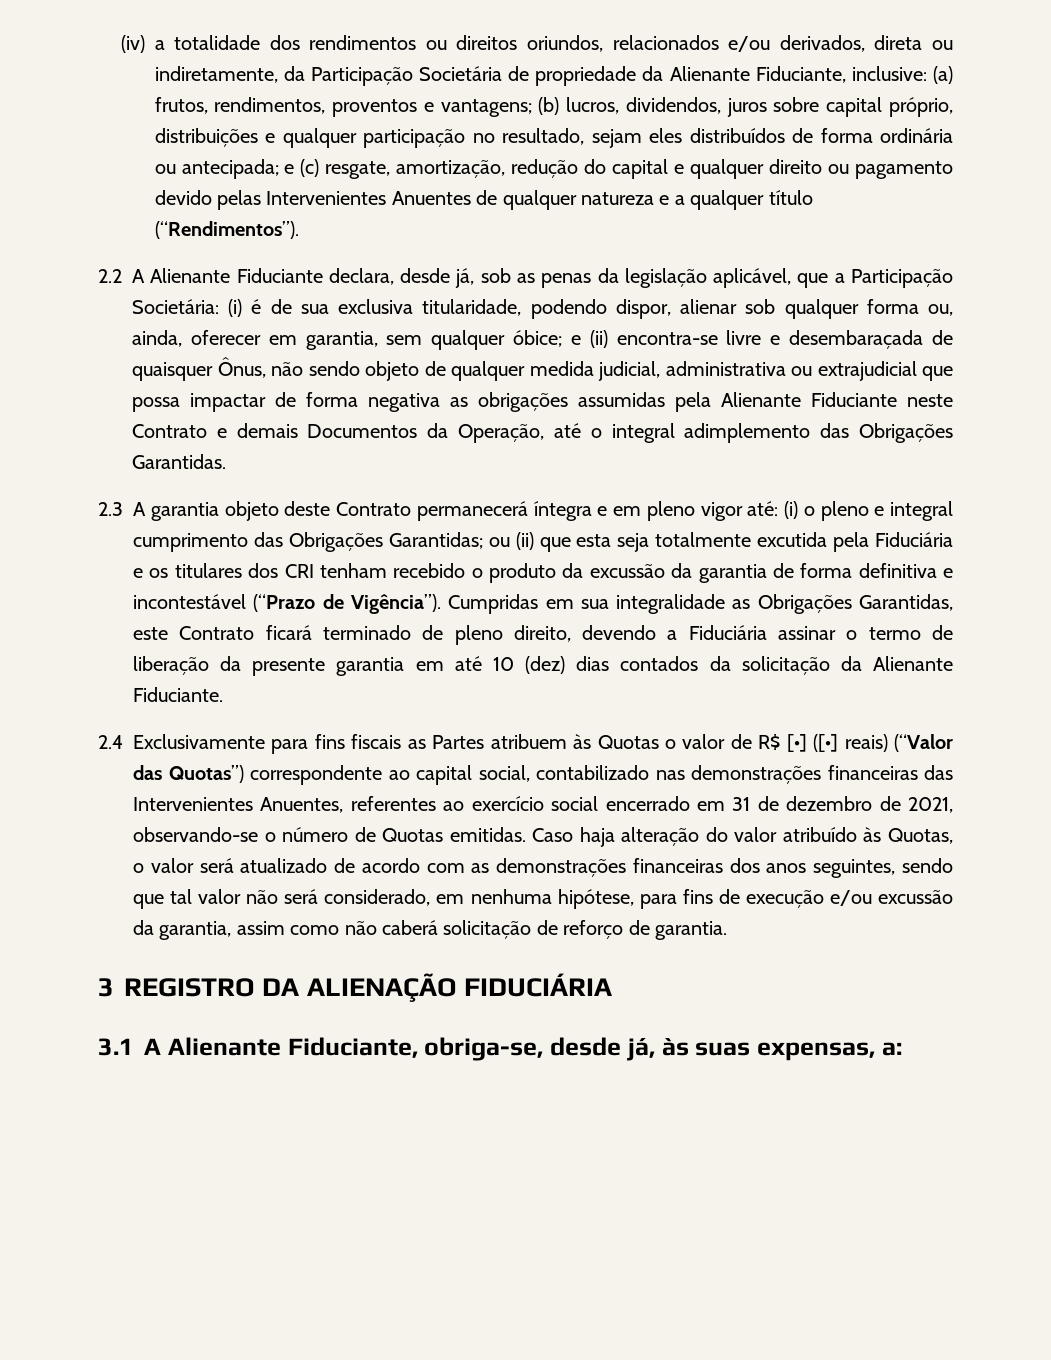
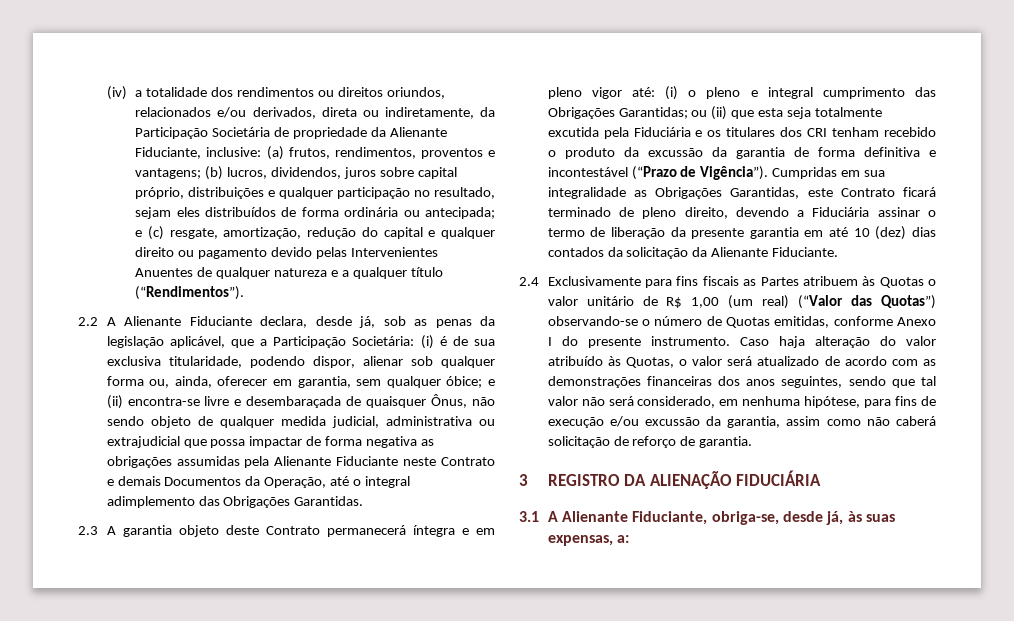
- 2.4 Exclusivamente para fins fiscais as Partes atribuem às Quotas o valor de R$ [•] ([•] reais) (“Valor das Quotas”) correspondente ao capital social, contabilizado nas demonstrações financeiras das Intervenientes Anuentes, referentes ao exercício social encerrado em 31 de dezembro de 2021, observando-se o número de Quotas emitidas.
+ 2.4 Exclusivamente para fins fiscais as Partes atribuem às Quotas o valor unitário de R$ 1,00 (um real) (“Valor das Quotas”) observando-se o número de Quotas emitidas, conforme Anexo I do presente instrumento.

